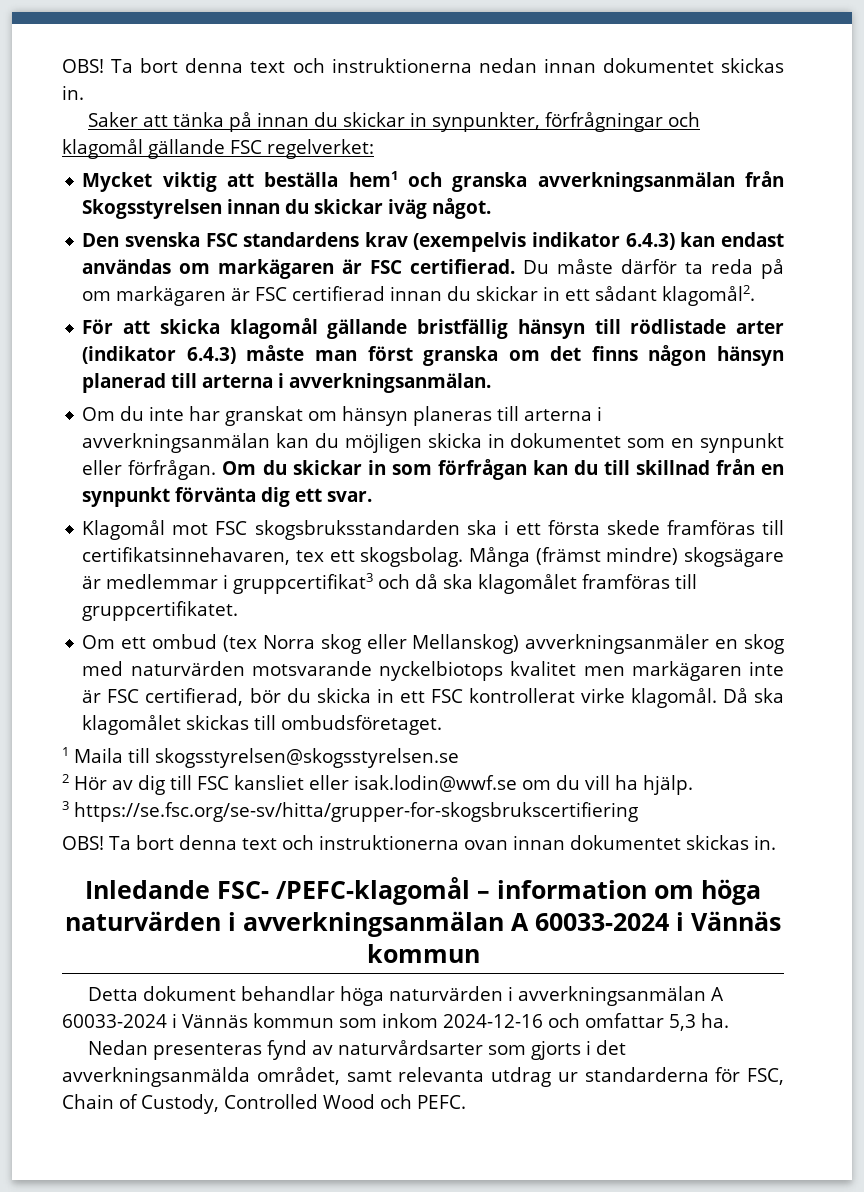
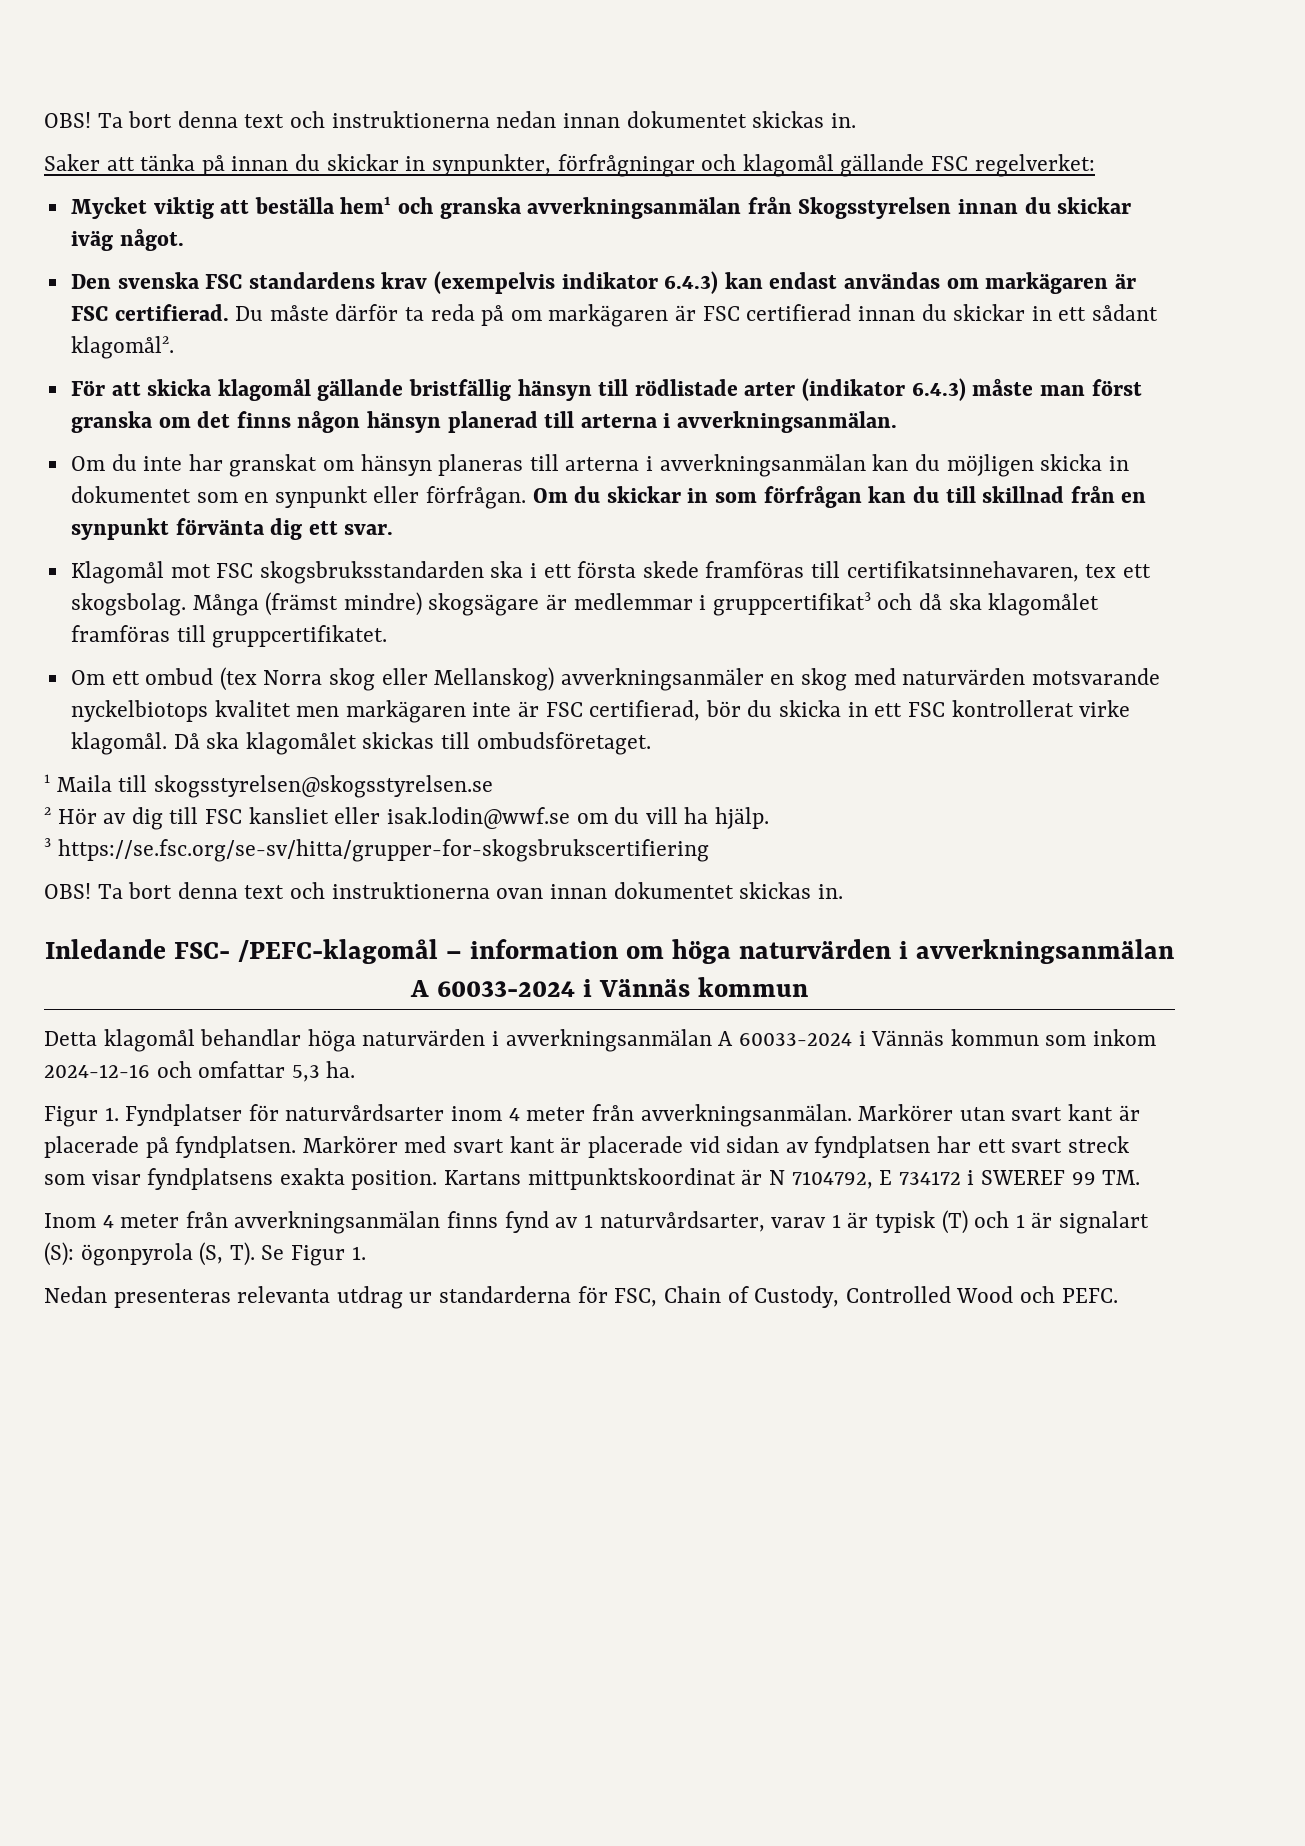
- Detta dokument behandlar höga naturvärden i avverkningsanmälan A 60033-2024 i Vännäs kommun som inkom 2024-12-16 och omfattar 5,3 ha.
+ Detta klagomål behandlar höga naturvärden i avverkningsanmälan A 60033-2024 i Vännäs kommun som inkom 2024-12-16 och omfattar 5,3 ha.
- Nedan presenteras fynd av naturvårdsarter som gjorts i det avverkningsanmälda området, samt relevanta utdrag ur standarderna för FSC, Chain of Custody, Controlled Wood och PEFC.
+ Figur 1. Fyndplatser för naturvårdsarter inom 4 meter från avverkningsanmälan. Markörer utan svart kant är placerade på fyndplatsen. Markörer med svart kant är placerade vid sidan av fyndplatsen har ett svart streck som visar fyndplatsens exakta position. Kartans mittpunktskoordinat är N 7104792, E 734172 i SWEREF 99 TM.
+ Inom 4 meter från avverkningsanmälan finns fynd av 1 naturvårdsarter, varav 1 är typisk (T) och 1 är signalart (S): ögonpyrola (S, T). Se Figur 1.
+ Nedan presenteras relevanta utdrag ur standarderna för FSC, Chain of Custody, Controlled Wood och PEFC.

